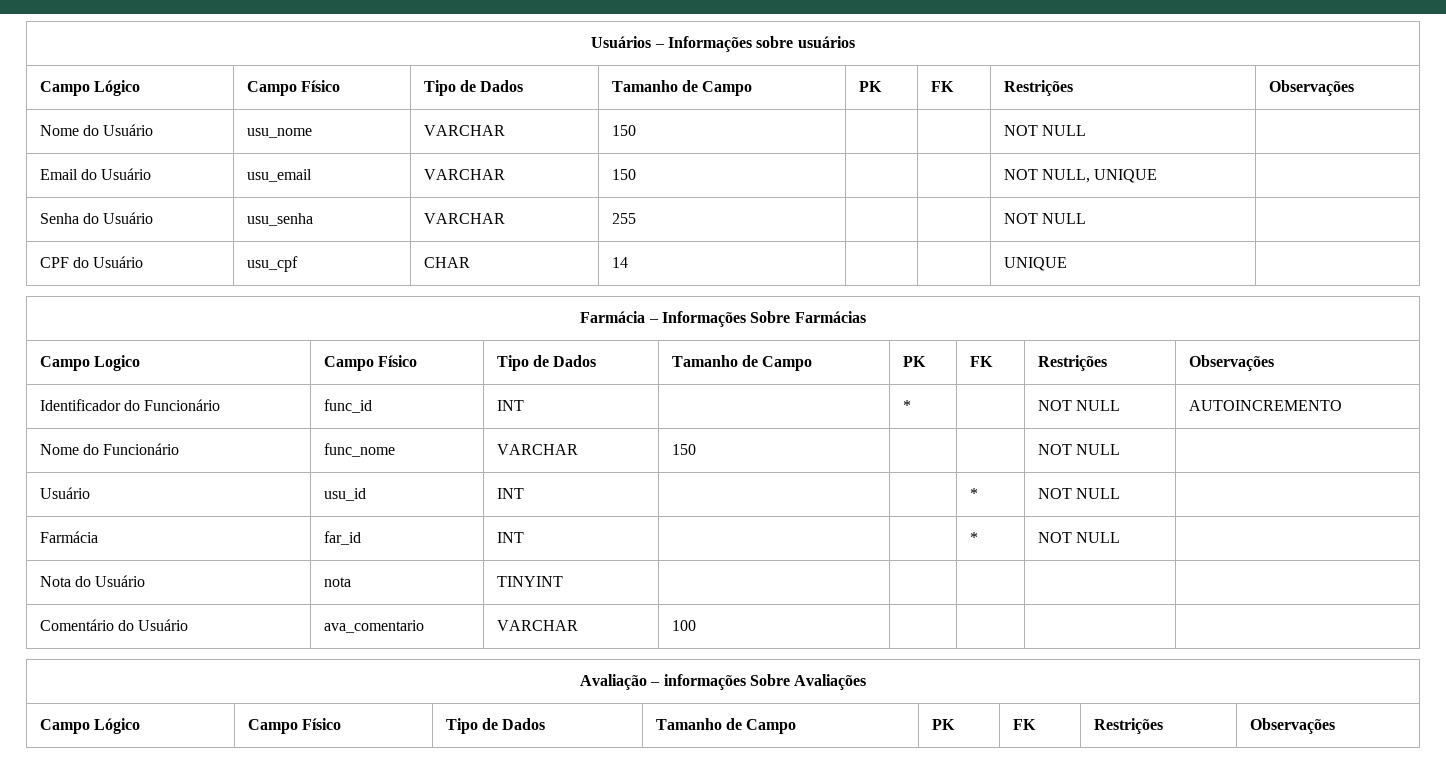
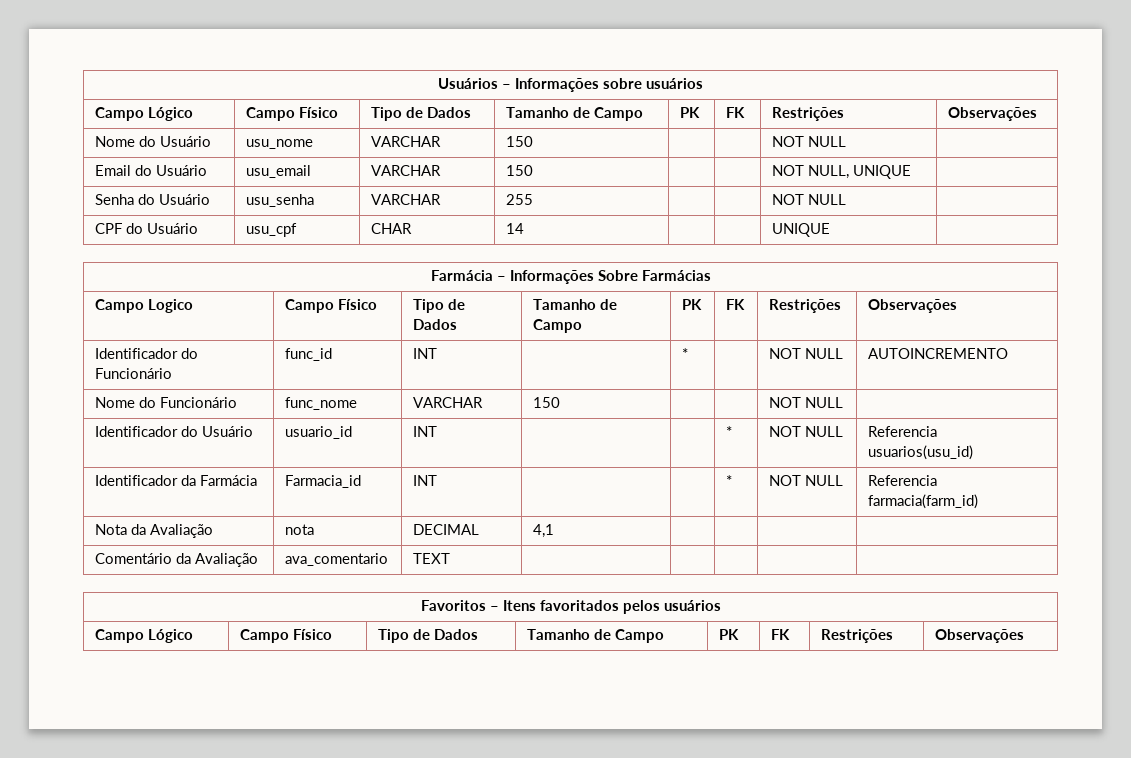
- Usuário | usu_id | INT | | | * | NOT NULL |
- Farmácia | far_id | INT | | | * | NOT NULL |
+ Identificador do Usuário | usuario_id | INT | | | * | NOT NULL | Referencia usuarios(usu_id)
+ Identificador da Farmácia | Farmacia_id | INT | | | * | NOT NULL | Referencia farmacia(farm_id)
- Nota do Usuário | nota | TINYINT | | | | |
- Comentário do Usuário | ava_comentario | VARCHAR | 100 | | | |
- Avaliação – informações Sobre Avaliações
+ Nota da Avaliação | nota | DECIMAL | 4,1 | | | |
+ Comentário da Avaliação | ava_comentario | TEXT | | | | |
+ Favoritos – Itens favoritados pelos usuários

